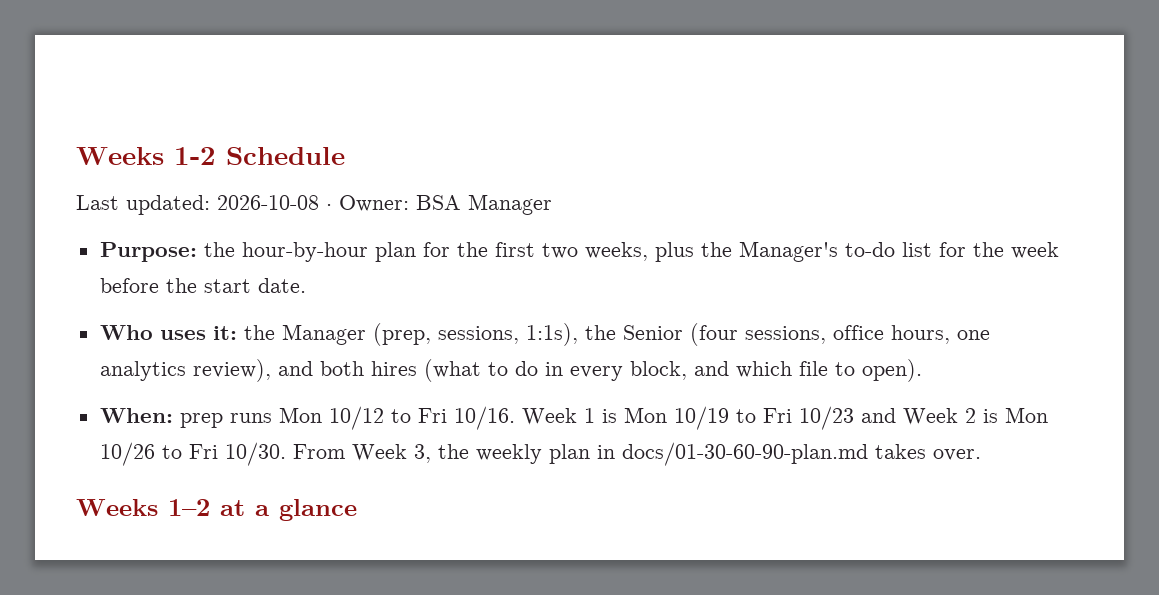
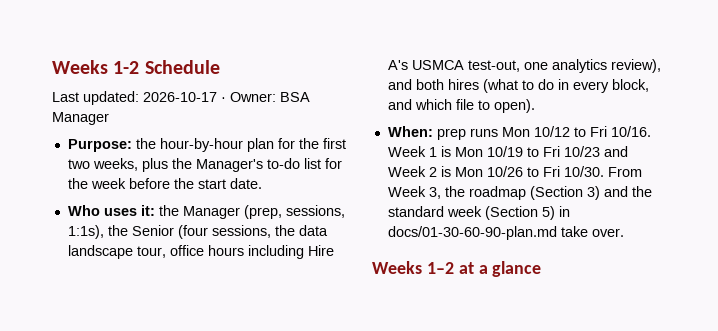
- Last updated: 2026-10-08 · Owner: BSA Manager
+ Last updated: 2026-10-17 · Owner: BSA Manager
- Who uses it: the Manager (prep, sessions, 1:1s), the Senior (four sessions, office hours, one analytics review), and both hires (what to do in every block, and which file to open).
+ Who uses it: the Manager (prep, sessions, 1:1s), the Senior (four sessions, the data landscape tour, office hours including Hire A's USMCA test-out, one analytics review), and both hires (what to do in every block, and which file to open).
- From Week 3, the weekly plan in docs/01-30-60-90-plan.md takes over.
+ From Week 3, the roadmap (Section 3) and the standard week (Section 5) in docs/01-30-60-90-plan.md take over.

